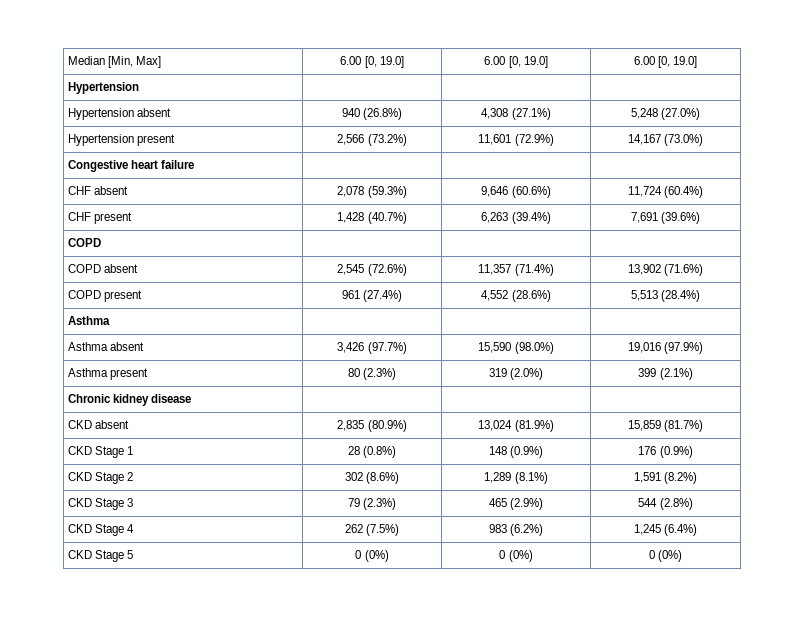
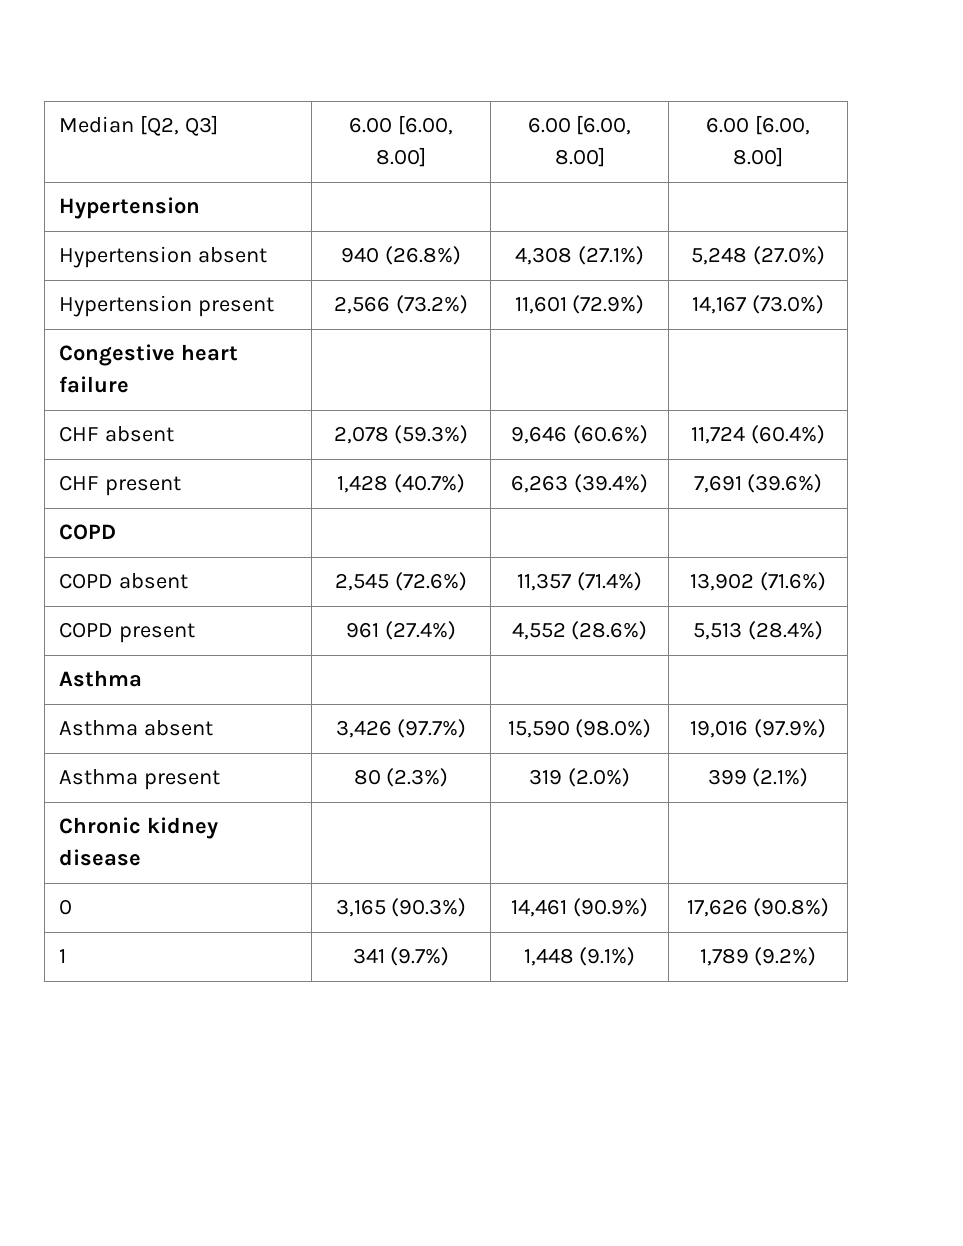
- Median [Min, Max] | 6.00 [0, 19.0] | 6.00 [0, 19.0] | 6.00 [0, 19.0]
+ Median [Q2, Q3] | 6.00 [6.00, 8.00] | 6.00 [6.00, 8.00] | 6.00 [6.00, 8.00]
- CKD absent | 2,835 (80.9%) | 13,024 (81.9%) | 15,859 (81.7%)
- CKD Stage 1 | 28 (0.8%) | 148 (0.9%) | 176 (0.9%)
- CKD Stage 2 | 302 (8.6%) | 1,289 (8.1%) | 1,591 (8.2%)
- CKD Stage 3 | 79 (2.3%) | 465 (2.9%) | 544 (2.8%)
- CKD Stage 4 | 262 (7.5%) | 983 (6.2%) | 1,245 (6.4%)
- CKD Stage 5 | 0 (0%) | 0 (0%) | 0 (0%)
+ 0 | 3,165 (90.3%) | 14,461 (90.9%) | 17,626 (90.8%)
+ 1 | 341 (9.7%) | 1,448 (9.1%) | 1,789 (9.2%)

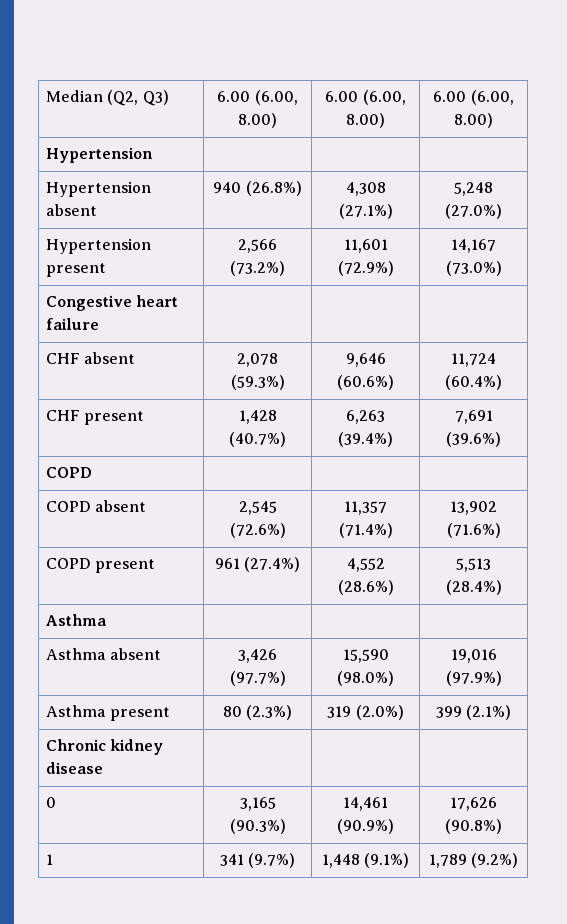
- Median [Q2, Q3] | 6.00 [6.00, 8.00] | 6.00 [6.00, 8.00] | 6.00 [6.00, 8.00]
+ Median (Q2, Q3) | 6.00 (6.00, 8.00) | 6.00 (6.00, 8.00) | 6.00 (6.00, 8.00)

